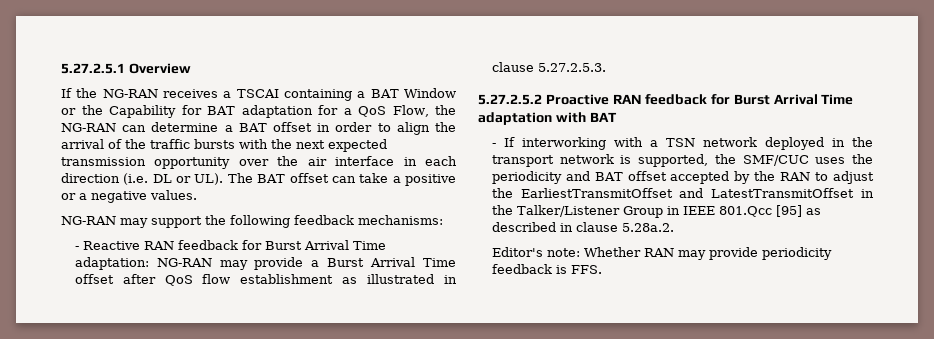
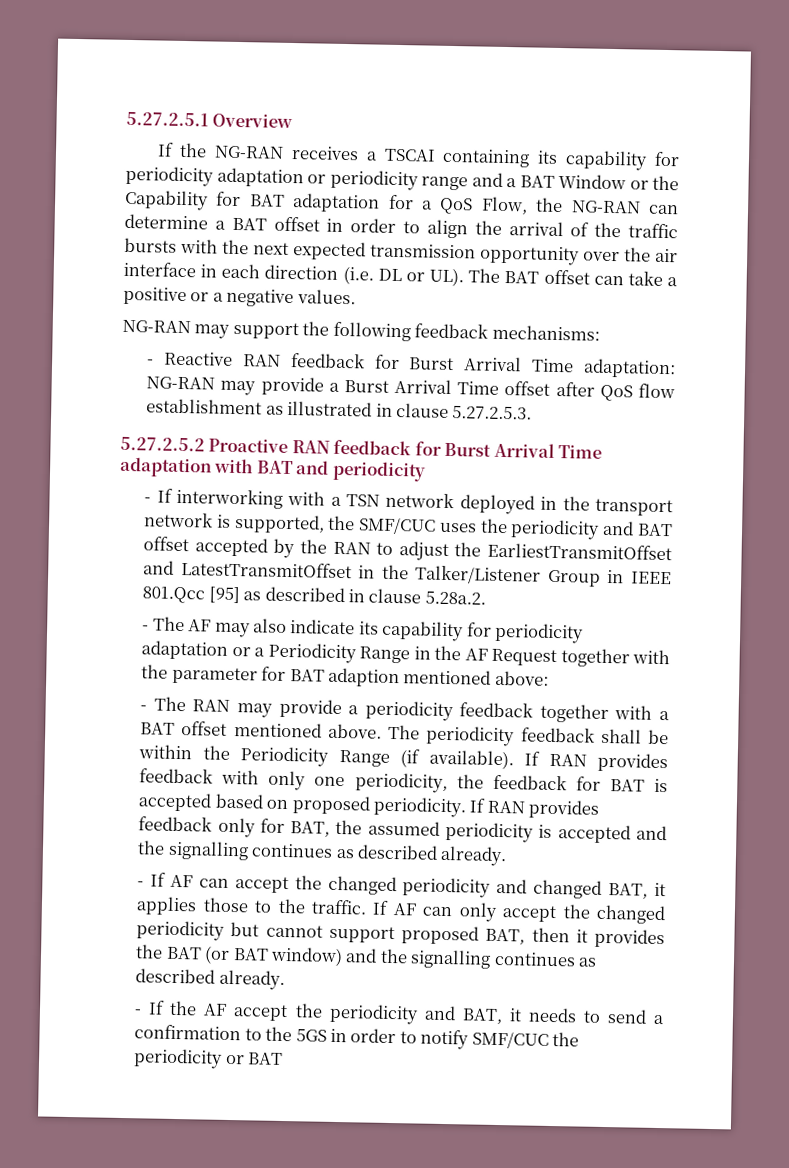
- If the NG-RAN receives a TSCAI containing a BAT Window or the Capability for BAT adaptation for a QoS Flow, the NG-RAN can determine a BAT offset in order to align the arrival of the traffic bursts with the next expected transmission opportunity over the air interface in each direction (i.e. DL or UL). The BAT offset can take a positive or a negative values.
+ If the NG-RAN receives a TSCAI containing its capability for periodicity adaptation or periodicity range and a BAT Window or the Capability for BAT adaptation for a QoS Flow, the NG-RAN can determine a BAT offset in order to align the arrival of the traffic bursts with the next expected transmission opportunity over the air interface in each direction (i.e. DL or UL). The BAT offset can take a positive or a negative values.
- 5.27.2.5.2 Proactive RAN feedback for Burst Arrival Time adaptation with BAT
+ 5.27.2.5.2 Proactive RAN feedback for Burst Arrival Time adaptation with BAT and periodicity
- Editor's note: Whether RAN may provide periodicity feedback is FFS.
+ - The AF may also indicate its capability for periodicity adaptation or a Periodicity Range in the AF Request together with the parameter for BAT adaption mentioned above:
+ - The RAN may provide a periodicity feedback together with a BAT offset mentioned above. The periodicity feedback shall be within the Periodicity Range (if available). If RAN provides feedback with only one periodicity, the feedback for BAT is accepted based on proposed periodicity. If RAN provides feedback only for BAT, the assumed periodicity is accepted and the signalling continues as described already.
+ - If AF can accept the changed periodicity and changed BAT, it applies those to the traffic. If AF can only accept the changed periodicity but cannot support proposed BAT, then it provides the BAT (or BAT window) and the signalling continues as described already.
+ - If the AF accept the periodicity and BAT, it needs to send a confirmation to the 5GS in order to notify SMF/CUC the periodicity or BAT

